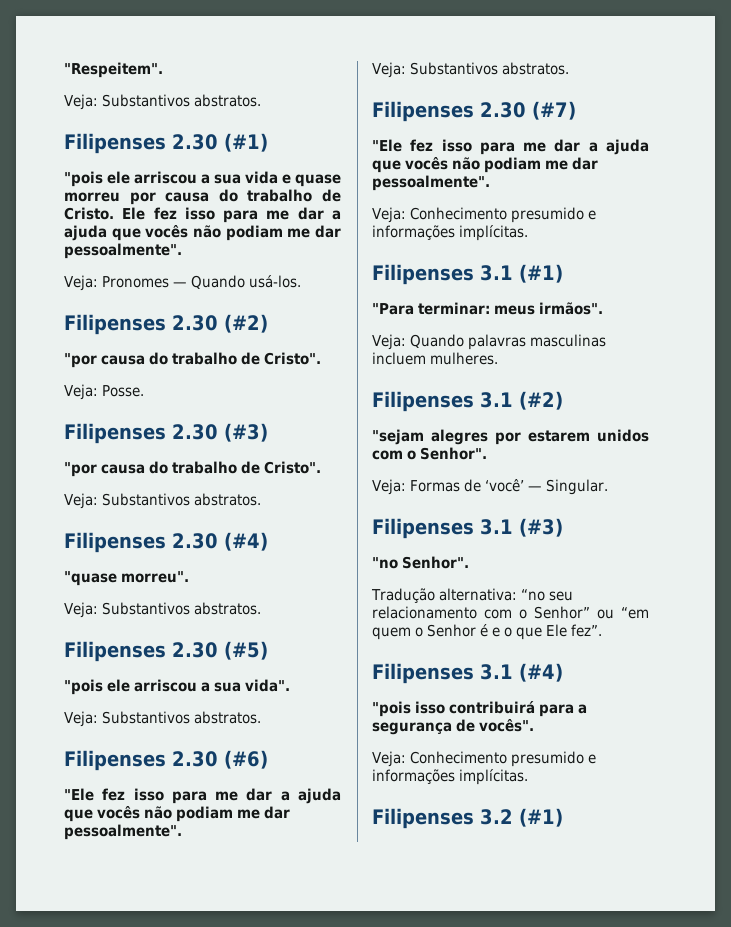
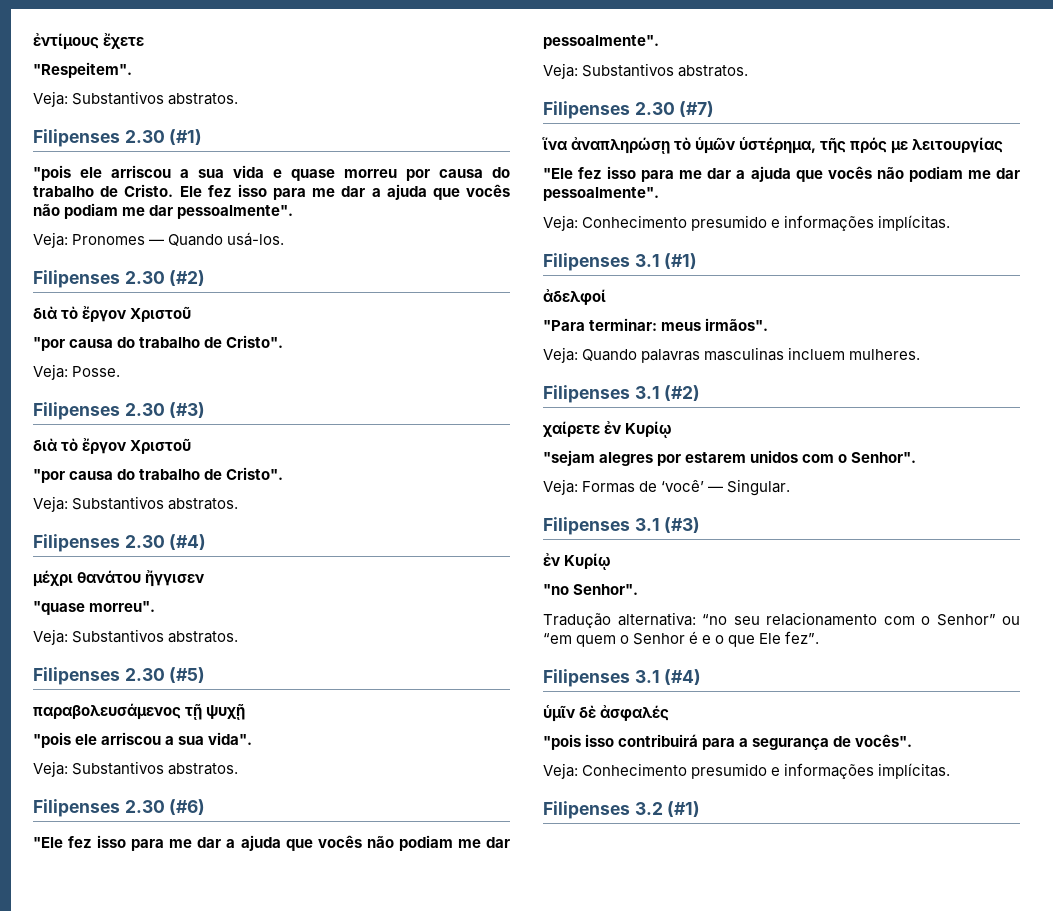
+ ἐντίμους ἔχετε
  Filipenses 2.30 (#2)
+ διὰ τὸ ἔργον Χριστοῦ
  Filipenses 2.30 (#3)
+ διὰ τὸ ἔργον Χριστοῦ
+ μέχρι θανάτου ἤγγισεν
+ παραβολευσάμενος τῇ ψυχῇ
+ ἵνα ἀναπληρώσῃ τὸ ὑμῶν ὑστέρημα, τῆς πρός με λειτουργίας
+ ἀδελφοί
+ χαίρετε ἐν Κυρίῳ
  Filipenses 3.1 (#3)
+ ἐν Κυρίῳ
+ ὑμῖν δὲ ἀσφαλές

